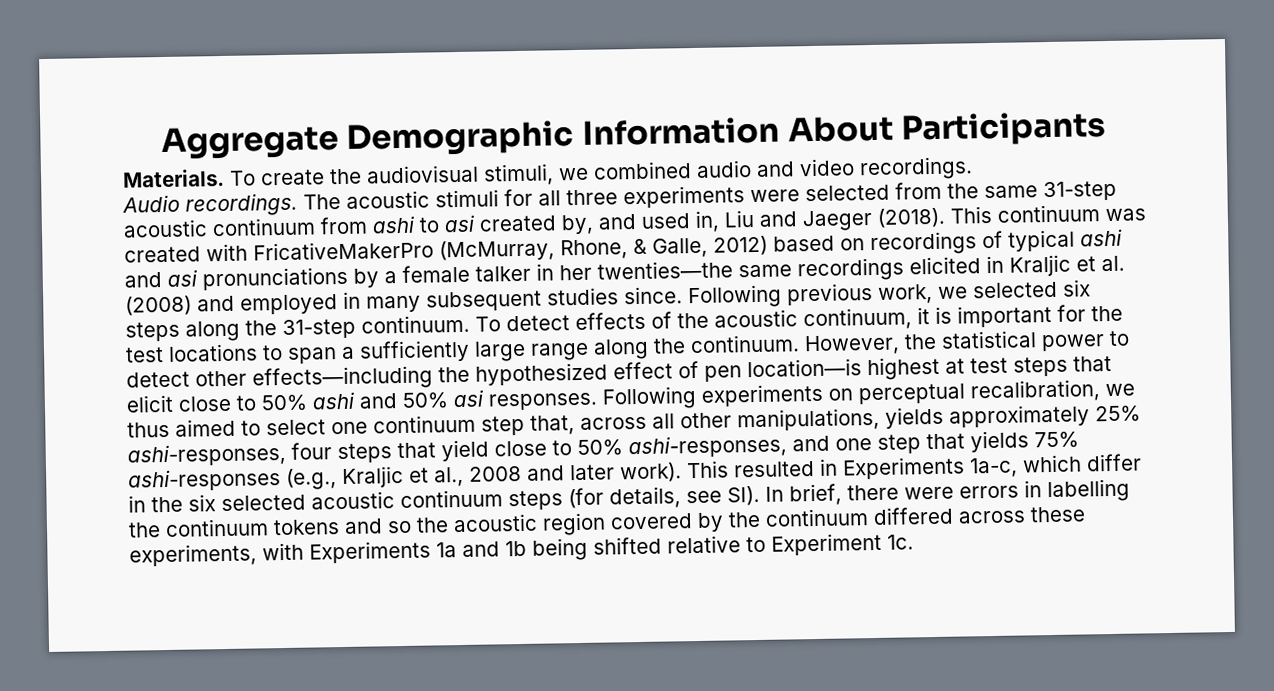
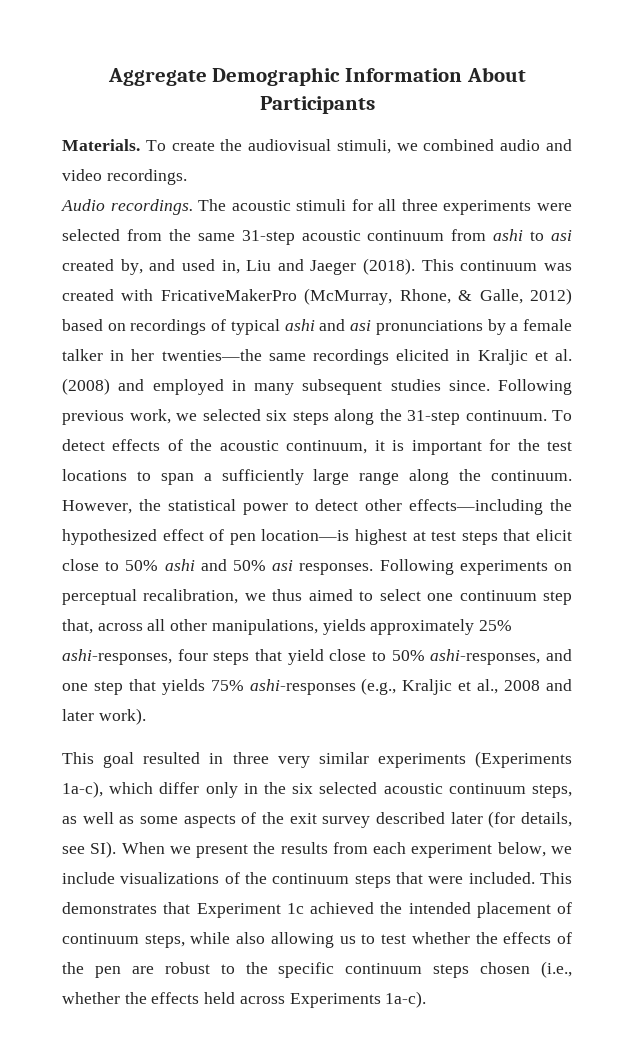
- Following experiments on perceptual recalibration, we thus aimed to select one continuum step that, across all other manipulations, yields approximately 25% ashi-responses, four steps that yield close to 50% ashi-responses, and one step that yields 75% ashi-responses (e.g., Kraljic et al., 2008 and later work). This resulted in Experiments 1a-c, which differ in the six selected acoustic continuum steps (for details, see SI). In brief, there were errors in labelling the continuum tokens and so the acoustic region covered by the continuum differed across these experiments, with Experiments 1a and 1b being shifted relative to Experiment 1c.
+ Following experiments on perceptual recalibration, we thus aimed to select one continuum step that, across all other manipulations, yields approximately 25% ashi-responses, four steps that yield close to 50% ashi-responses, and one step that yields 75% ashi-responses (e.g., Kraljic et al., 2008 and later work).
+ This goal resulted in three very similar experiments (Experiments 1a-c), which differ only in the six selected acoustic continuum steps, as well as some aspects of the exit survey described later (for details, see SI). When we present the results from each experiment below, we include visualizations of the continuum steps that were included. This demonstrates that Experiment 1c achieved the intended placement of continuum steps, while also allowing us to test whether the effects of the pen are robust to the specific continuum steps chosen (i.e., whether the effects held across Experiments 1a-c).

